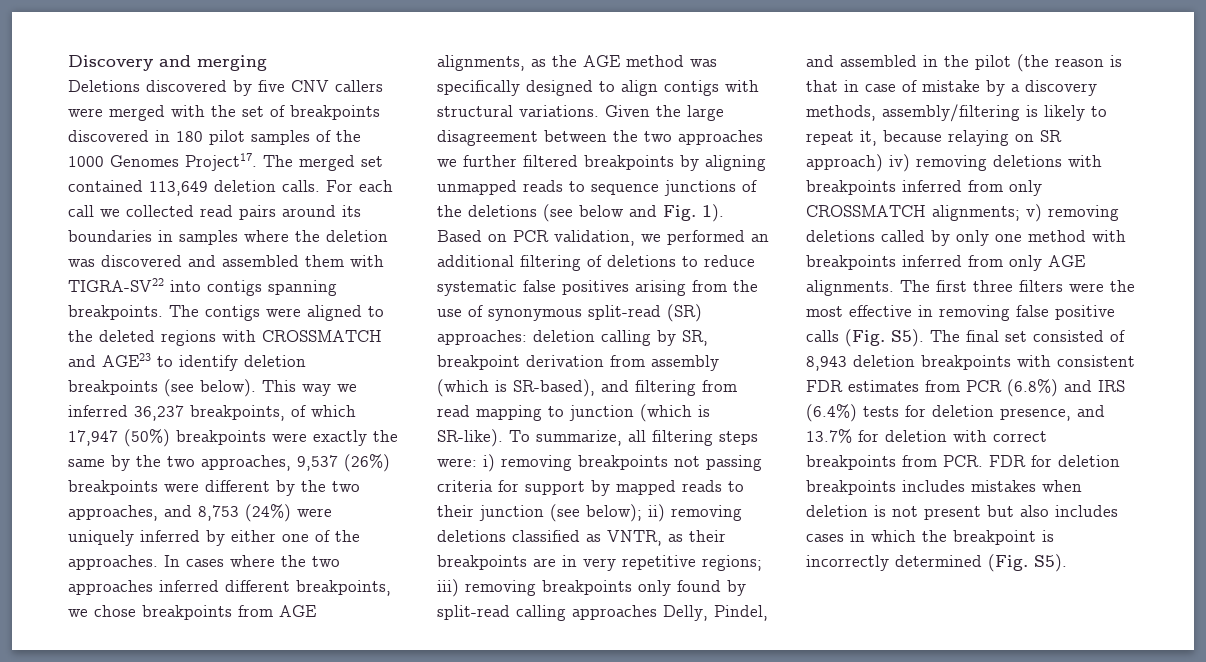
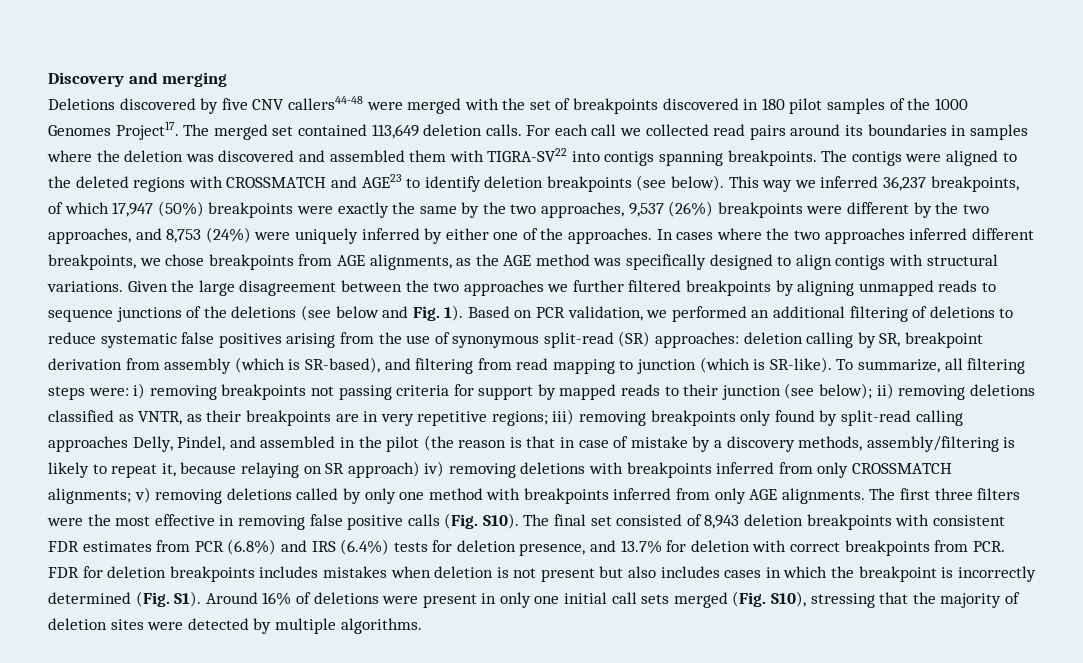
- Deletions discovered by five CNV callers were merged with the set of breakpoints discovered in 180 pilot samples of the 1000 Genomes Project17.
+ Deletions discovered by five CNV callers44-48 were merged with the set of breakpoints discovered in 180 pilot samples of the 1000 Genomes Project17.
- The first three filters were the most effective in removing false positive calls (Fig. S5). The final set consisted of 8,943 deletion breakpoints with consistent FDR estimates from PCR (6.8%) and IRS (6.4%) tests for deletion presence, and 13.7% for deletion with correct breakpoints from PCR. FDR for deletion breakpoints includes mistakes when deletion is not present but also includes cases in which the breakpoint is incorrectly determined (Fig. S5).
+ The first three filters were the most effective in removing false positive calls (Fig. S10). The final set consisted of 8,943 deletion breakpoints with consistent FDR estimates from PCR (6.8%) and IRS (6.4%) tests for deletion presence, and 13.7% for deletion with correct breakpoints from PCR. FDR for deletion breakpoints includes mistakes when deletion is not present but also includes cases in which the breakpoint is incorrectly determined (Fig. S1). Around 16% of deletions were present in only one initial call sets merged (Fig. S10), stressing that the majority of deletion sites were detected by multiple algorithms.

